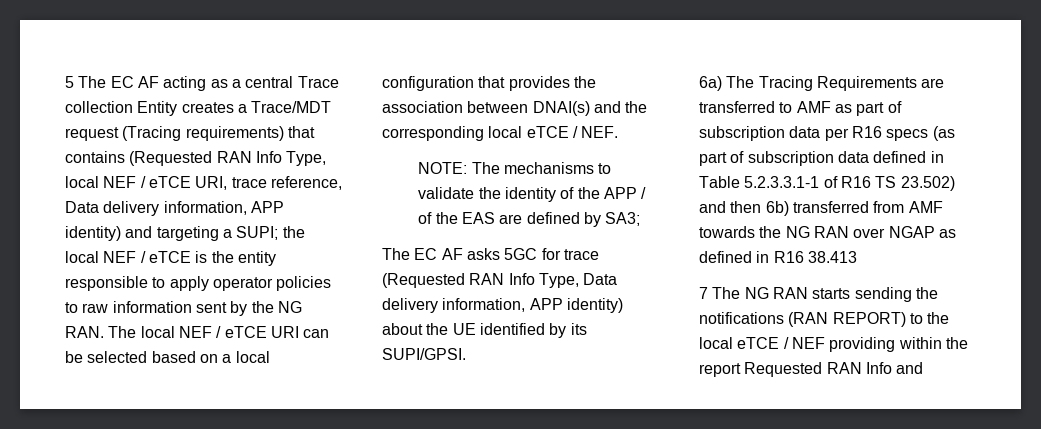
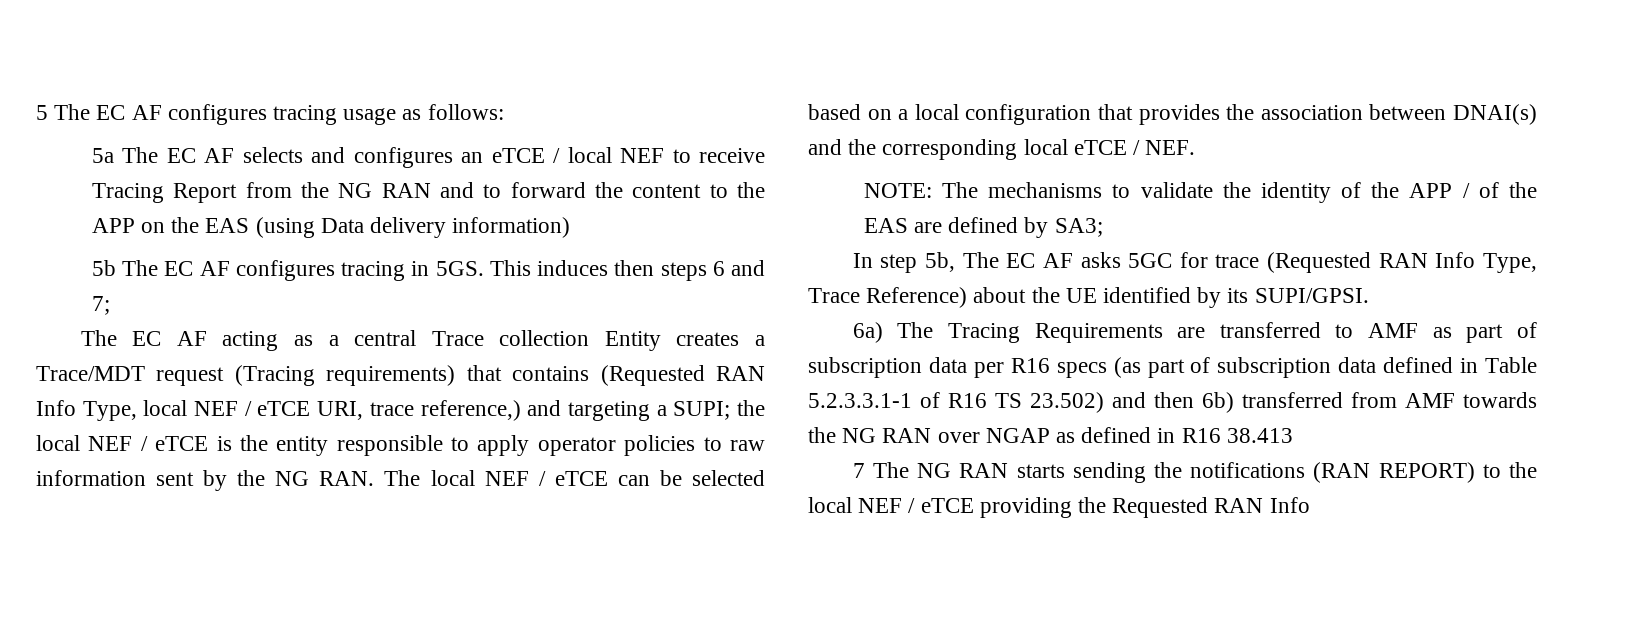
- 5 The EC AF acting as a central Trace collection Entity creates a Trace/MDT request (Tracing requirements) that contains (Requested RAN Info Type, local NEF / eTCE URI, trace reference, Data delivery information, APP identity) and targeting a SUPI;
+ 5 The EC AF configures tracing usage as follows:
+ 5a The EC AF selects and configures an eTCE / local NEF to receive Tracing Report from the NG RAN and to forward the content to the APP on the EAS (using Data delivery information)
+ 5b The EC AF configures tracing in 5GS. This induces then steps 6 and 7;
+ The EC AF acting as a central Trace collection Entity creates a Trace/MDT request (Tracing requirements) that contains (Requested RAN Info Type, local NEF / eTCE URI, trace reference,) and targeting a SUPI;
- the local NEF / eTCE is the entity responsible to apply operator policies to raw information sent by the NG RAN. The local NEF / eTCE URI can be selected based on a local configuration that provides the association between DNAI(s) and the corresponding local eTCE / NEF.
+ the local NEF / eTCE is the entity responsible to apply operator policies to raw information sent by the NG RAN. The local NEF / eTCE can be selected based on a local configuration that provides the association between DNAI(s) and the corresponding local eTCE / NEF.
- The EC AF asks 5GC for trace (Requested RAN Info Type, Data delivery information, APP identity) about the UE identified by its SUPI/GPSI.
+ In step 5b, The EC AF asks 5GC for trace (Requested RAN Info Type, Trace Reference) about the UE identified by its SUPI/GPSI.
- 7 The NG RAN starts sending the notifications (RAN REPORT) to the local eTCE / NEF providing within the report Requested RAN Info and
+ 7 The NG RAN starts sending the notifications (RAN REPORT) to the local NEF / eTCE providing the Requested RAN Info

